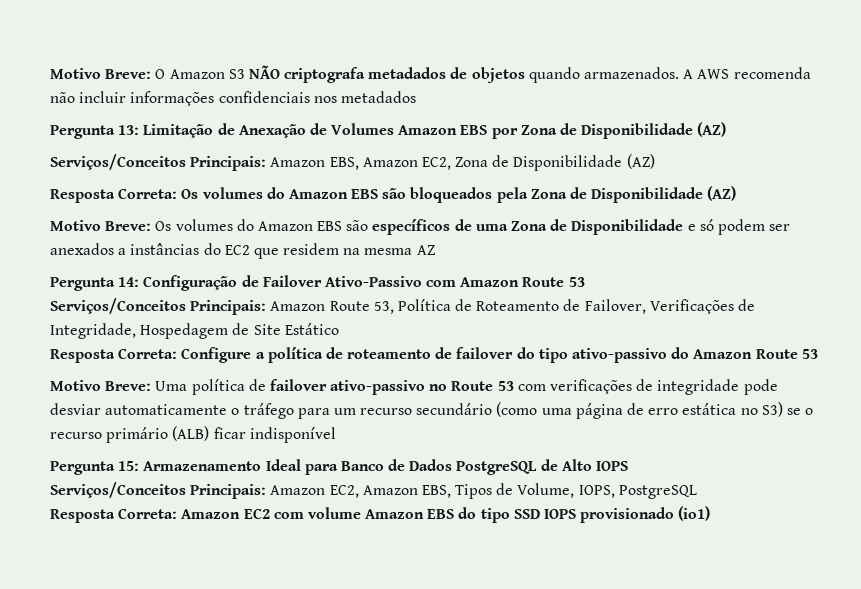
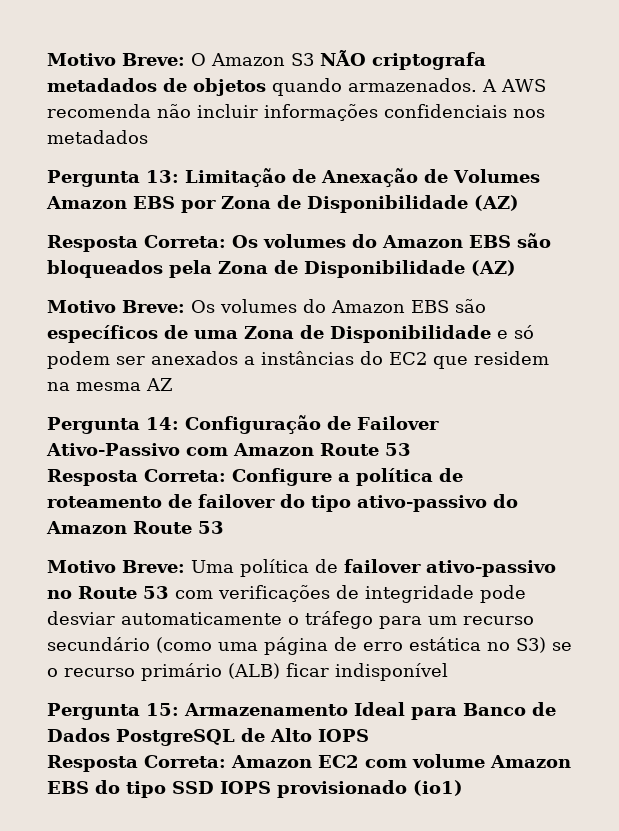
- Serviços/Conceitos Principais: Amazon EBS, Amazon EC2, Zona de Disponibilidade (AZ)
- Serviços/Conceitos Principais: Amazon Route 53, Política de Roteamento de Failover, Verificações de Integridade, Hospedagem de Site Estático
- Serviços/Conceitos Principais: Amazon EC2, Amazon EBS, Tipos de Volume, IOPS, PostgreSQL

